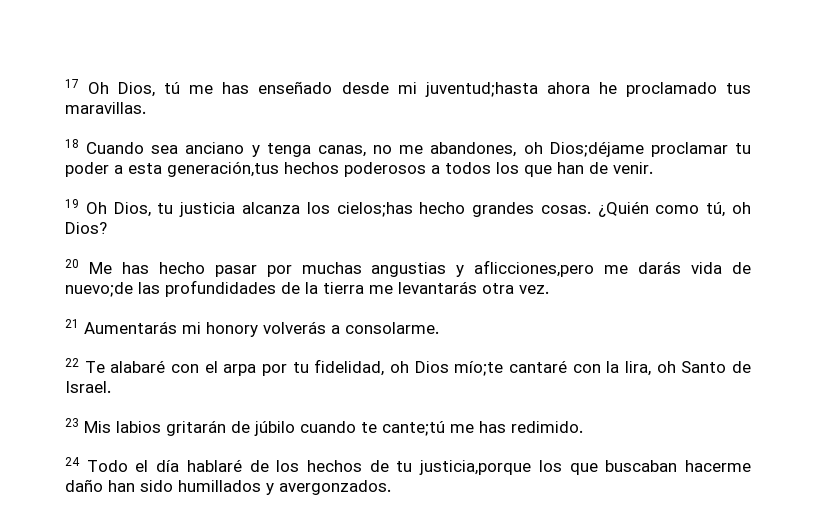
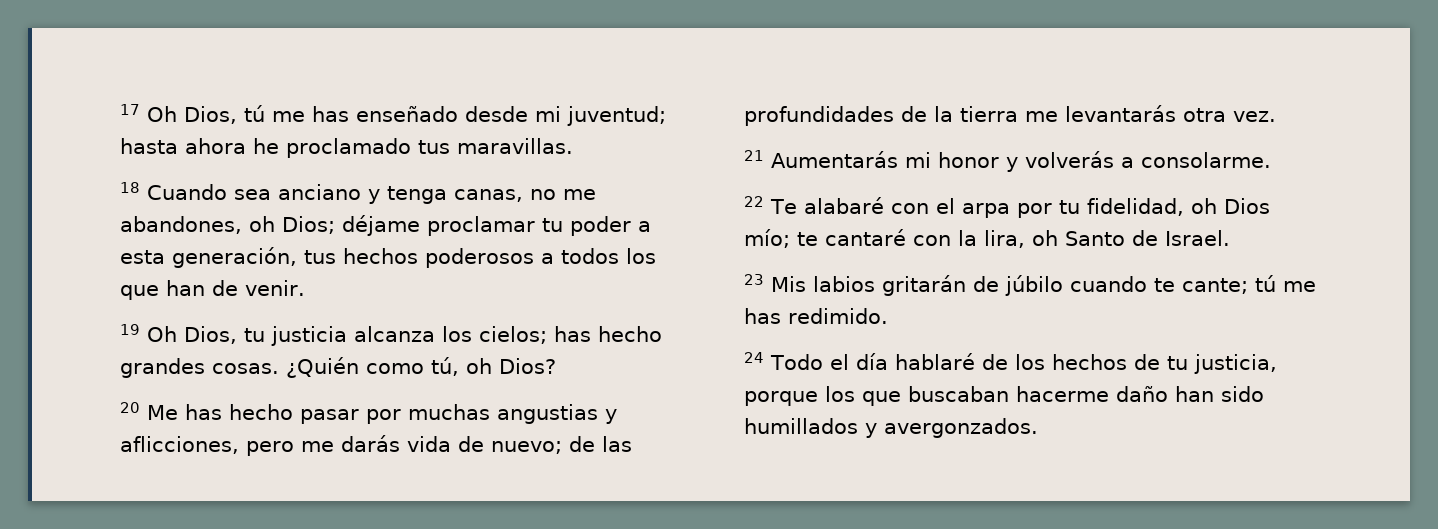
- 17 Oh Dios, tú me has enseñado desde mi juventud;hasta ahora he proclamado tus maravillas.
+ 17 Oh Dios, tú me has enseñado desde mi juventud; hasta ahora he proclamado tus maravillas.
- 18 Cuando sea anciano y tenga canas, no me abandones, oh Dios;déjame proclamar tu poder a esta generación,tus hechos poderosos a todos los que han de venir.
+ 18 Cuando sea anciano y tenga canas, no me abandones, oh Dios; déjame proclamar tu poder a esta generación, tus hechos poderosos a todos los que han de venir.
- 19 Oh Dios, tu justicia alcanza los cielos;has hecho grandes cosas.
+ 19 Oh Dios, tu justicia alcanza los cielos; has hecho grandes cosas.
- 20 Me has hecho pasar por muchas angustias y aflicciones,pero me darás vida de nuevo;de las profundidades de la tierra me levantarás otra vez.
+ 20 Me has hecho pasar por muchas angustias y aflicciones, pero me darás vida de nuevo; de las profundidades de la tierra me levantarás otra vez.
- 21 Aumentarás mi honory volverás a consolarme.
+ 21 Aumentarás mi honor y volverás a consolarme.
- 22 Te alabaré con el arpa por tu fidelidad, oh Dios mío;te cantaré con la lira, oh Santo de Israel.
+ 22 Te alabaré con el arpa por tu fidelidad, oh Dios mío; te cantaré con la lira, oh Santo de Israel.
- 23 Mis labios gritarán de júbilo cuando te cante;tú me has redimido.
+ 23 Mis labios gritarán de júbilo cuando te cante; tú me has redimido.
- 24 Todo el día hablaré de los hechos de tu justicia,porque los que buscaban hacerme daño han sido humillados y avergonzados.
+ 24 Todo el día hablaré de los hechos de tu justicia, porque los que buscaban hacerme daño han sido humillados y avergonzados.

